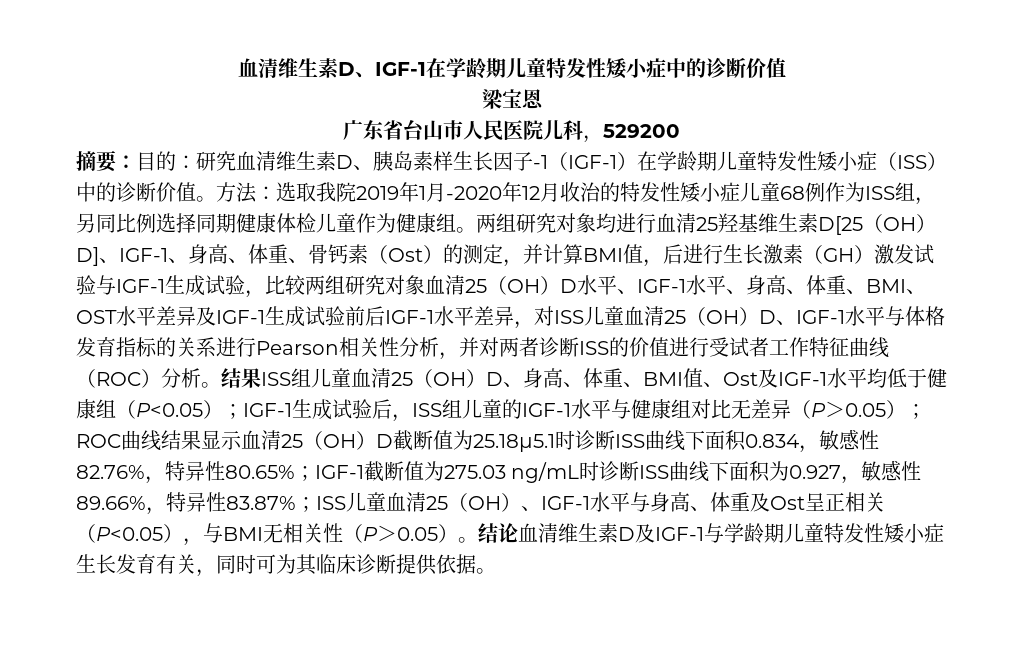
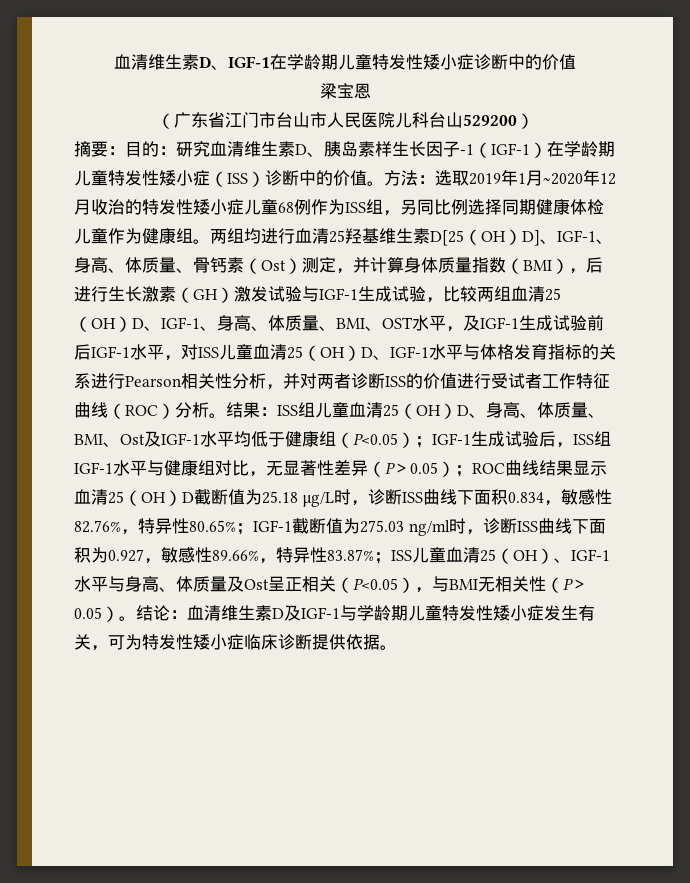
- 血清维生素D、IGF-1在学龄期儿童特发性矮小症中的诊断价值
+ 血清维生素D、IGF-1在学龄期儿童特发性矮小症诊断中的价值
- 广东省台山市人民医院儿科，529200
+ （广东省江门市台山市人民医院儿科台山529200）
- 摘要：目的：研究血清维生素D、胰岛素样生长因子-1（IGF-1）在学龄期儿童特发性矮小症（ISS）中的诊断价值。
+ 摘要：目的：研究血清维生素D、胰岛素样生长因子-1（IGF-1）在学龄期儿童特发性矮小症（ISS）诊断中的价值。
- 方法：选取我院2019年1月-2020年12月收治的特发性矮小症儿童68例作为ISS组，另同比例选择同期健康体检儿童作为健康组。
+ 方法：选取2019年1月~2020年12月收治的特发性矮小症儿童68例作为ISS组，另同比例选择同期健康体检儿童作为健康组。
- 两组研究对象均进行血清25羟基维生素D[25（OH）D]、IGF-1、身高、体重、骨钙素（Ost）的测定，并计算BMI值，后进行生长激素（GH）激发试验与IGF-1生成试验，比较两组研究对象血清25（OH）D水平、IGF-1水平、身高、体重、BMI、OST水平差异及IGF-1生成试验前后IGF-1水平差异，对ISS儿童血清25（OH）D、IGF-1水平与体格发育指标的关系进行Pearson相关性分析，并对两者诊断ISS的价值进行受试者工作特征曲线（ROC）分析。
+ 两组均进行血清25羟基维生素D[25（OH）D]、IGF-1、身高、体质量、骨钙素（Ost）测定，并计算身体质量指数（BMI），后进行生长激素（GH）激发试验与IGF-1生成试验，比较两组血清25（OH）D、IGF-1、身高、体质量、BMI、OST水平，及IGF-1生成试验前后IGF-1水平，对ISS儿童血清25（OH）D、IGF-1水平与体格发育指标的关系进行Pearson相关性分析，并对两者诊断ISS的价值进行受试者工作特征曲线（ROC）分析。
- 结果ISS组儿童血清25（OH）D、身高、体重、BMI值、Ost及IGF-1水平均低于健康组（P<0.05）；
+ 结果：ISS组儿童血清25（OH）D、身高、体质量、BMI、Ost及IGF-1水平均低于健康组（P<0.05）；
- IGF-1生成试验后，ISS组儿童的IGF-1水平与健康组对比无差异（P＞0.05）；
+ IGF-1生成试验后，ISS组IGF-1水平与健康组对比，无显著性差异（P＞0.05）；
- ROC曲线结果显示血清25（OH）D截断值为25.18μ5.1时诊断ISS曲线下面积0.834，敏感性82.76%，特异性80.65%；
+ ROC曲线结果显示血清25（OH）D截断值为25.18 μg/L时，诊断ISS曲线下面积0.834，敏感性82.76%，特异性80.65%；
- IGF-1截断值为275.03 ng/mL时诊断ISS曲线下面积为0.927，敏感性89.66%，特异性83.87%；
+ IGF-1截断值为275.03 ng/ml时，诊断ISS曲线下面积为0.927，敏感性89.66%，特异性83.87%；
- ISS儿童血清25（OH）、IGF-1水平与身高、体重及Ost呈正相关（P<0.05），与BMI无相关性（P＞0.05）。
+ ISS儿童血清25（OH）、IGF-1水平与身高、体质量及Ost呈正相关（P<0.05），与BMI无相关性（P＞0.05）。
- 结论血清维生素D及IGF-1与学龄期儿童特发性矮小症生长发育有关，同时可为其临床诊断提供依据。
+ 结论：血清维生素D及IGF-1与学龄期儿童特发性矮小症发生有关，可为特发性矮小症临床诊断提供依据。

